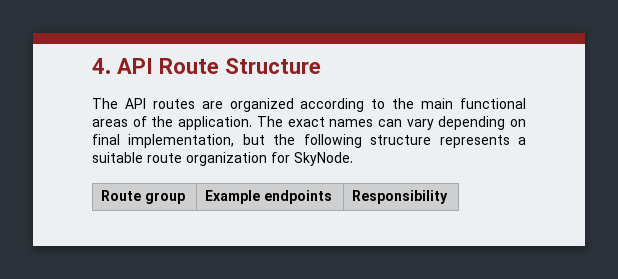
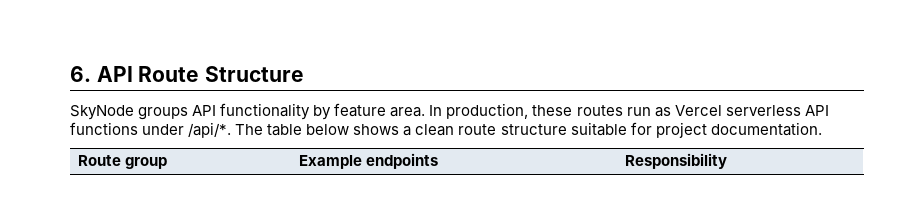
- 4. API Route Structure
+ 6. API Route Structure
- The API routes are organized according to the main functional areas of the application. The exact names can vary depending on final implementation, but the following structure represents a suitable route organization for SkyNode.
+ SkyNode groups API functionality by feature area. In production, these routes run as Vercel serverless API functions under /api/*. The table below shows a clean route structure suitable for project documentation.

